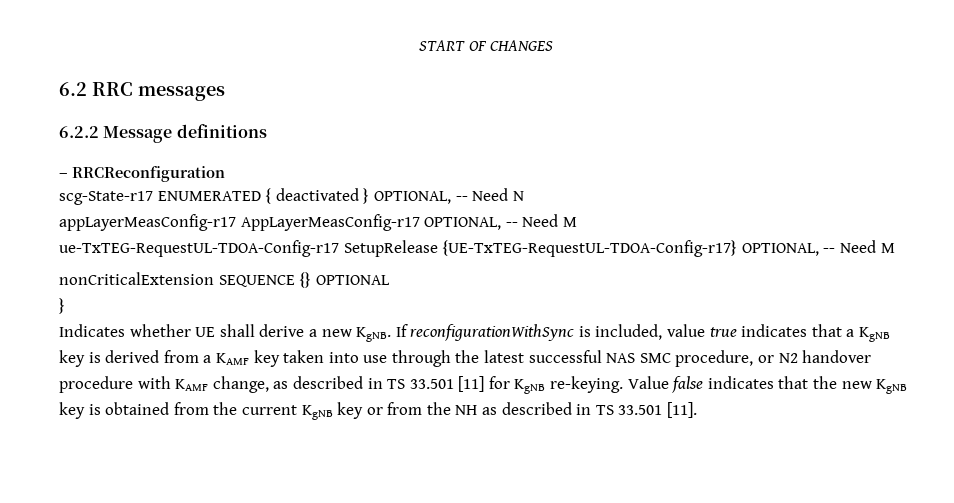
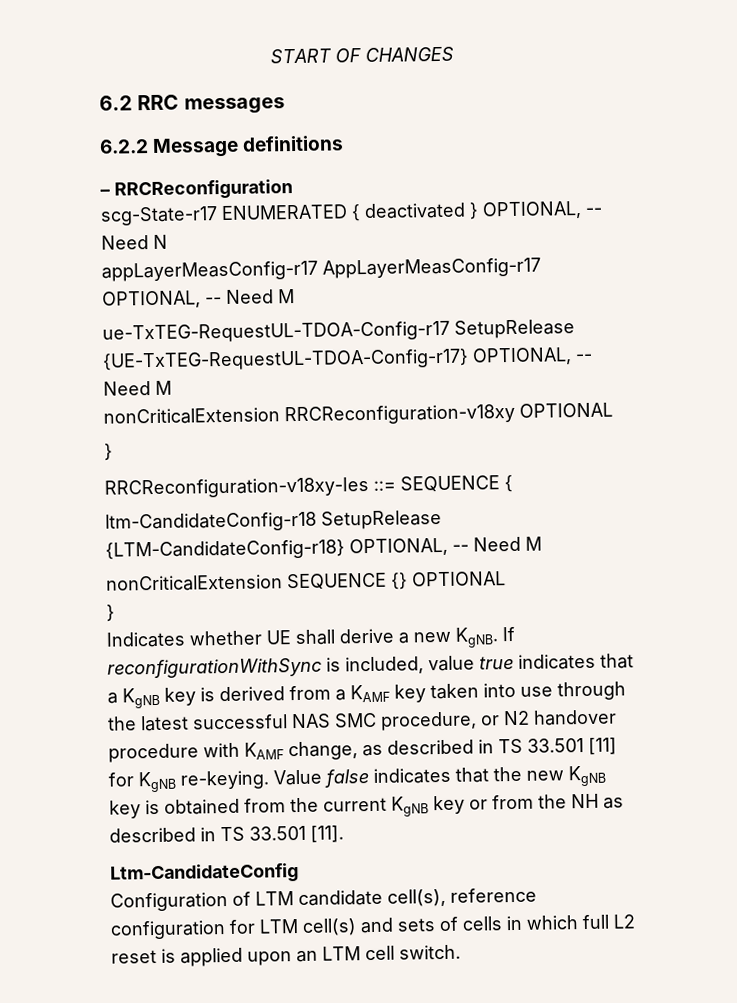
+ nonCriticalExtension RRCReconfiguration-v18xy OPTIONAL
+ }
+ RRCReconfiguration-v18xy-Ies ::= SEQUENCE {
+ ltm-CandidateConfig-r18 SetupRelease {LTM-CandidateConfig-r18} OPTIONAL, -- Need M
+ Ltm-CandidateConfig
+ Configuration of LTM candidate cell(s), reference configuration for LTM cell(s) and sets of cells in which full L2 reset is applied upon an LTM cell switch.

